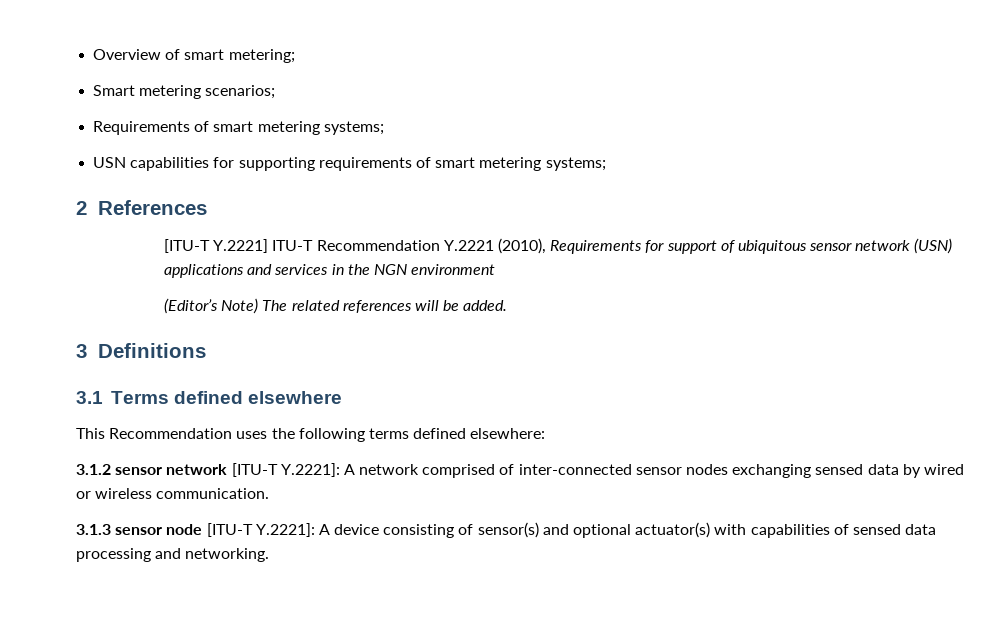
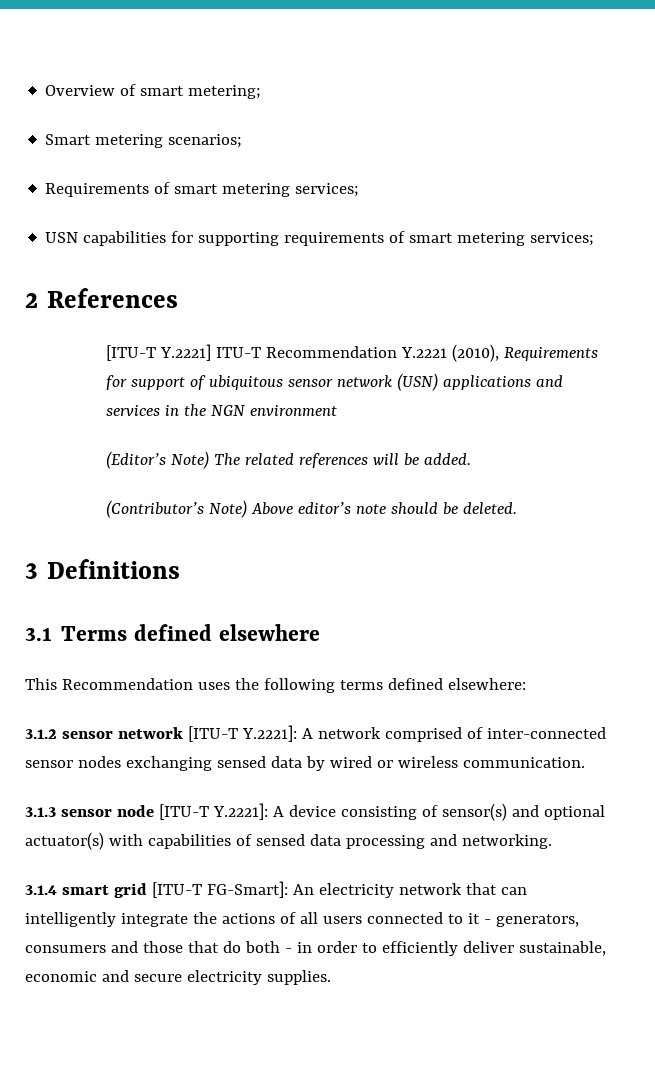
- Requirements of smart metering systems;
+ Requirements of smart metering services;
- USN capabilities for supporting requirements of smart metering systems;
+ USN capabilities for supporting requirements of smart metering services;
+ (Contributor’s Note) Above editor’s note should be deleted.
+ 3.1.4 smart grid [ITU-T FG-Smart]: An electricity network that can intelligently integrate the actions of all users connected to it - generators, consumers and those that do both - in order to efficiently deliver sustainable, economic and secure electricity supplies.

